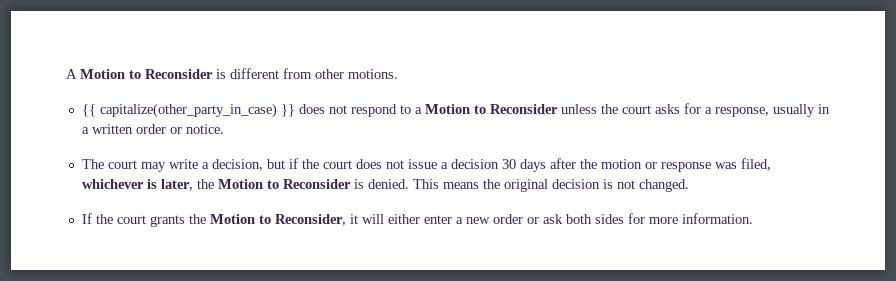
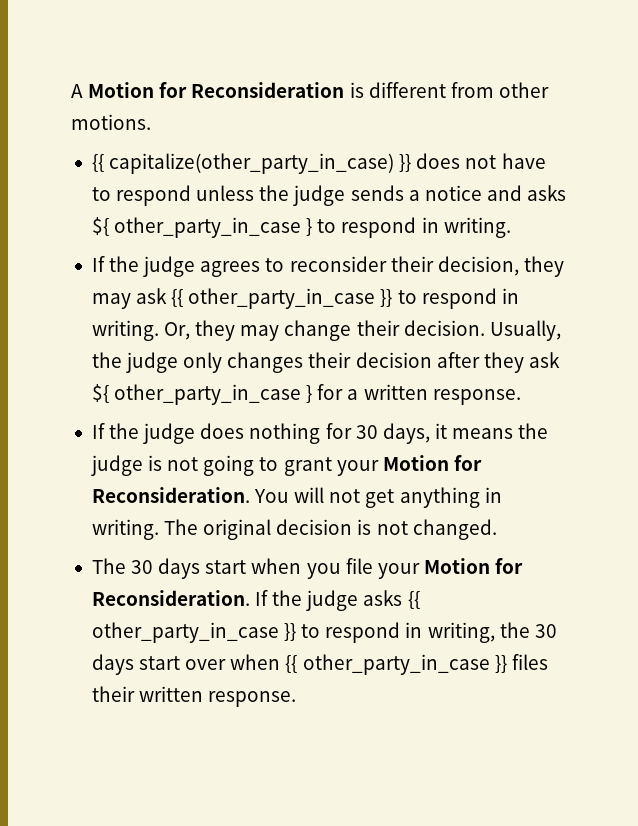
- A Motion to Reconsider is different from other motions.
+ A Motion for Reconsideration is different from other motions.
- {{ capitalize(other_party_in_case) }} does not respond to a Motion to Reconsider unless the court asks for a response, usually in a written order or notice.
- The court may write a decision, but if the court does not issue a decision 30 days after the motion or response was filed, whichever is later, the Motion to Reconsider is denied. This means the original decision is not changed.
+ {{ capitalize(other_party_in_case) }} does not have to respond unless the judge sends a notice and asks ${ other_party_in_case } to respond in writing.
+ If the judge agrees to reconsider their decision, they may ask {{ other_party_in_case }} to respond in writing. Or, they may change their decision. Usually, the judge only changes their decision after they ask ${ other_party_in_case } for a written response.
+ If the judge does nothing for 30 days, it means the judge is not going to grant your Motion for Reconsideration. You will not get anything in writing. The original decision is not changed.
- If the court grants the Motion to Reconsider, it will either enter a new order or ask both sides for more information.
+ The 30 days start when you file your Motion for Reconsideration. If the judge asks {{ other_party_in_case }} to respond in writing, the 30 days start over when {{ other_party_in_case }} files their written response.

